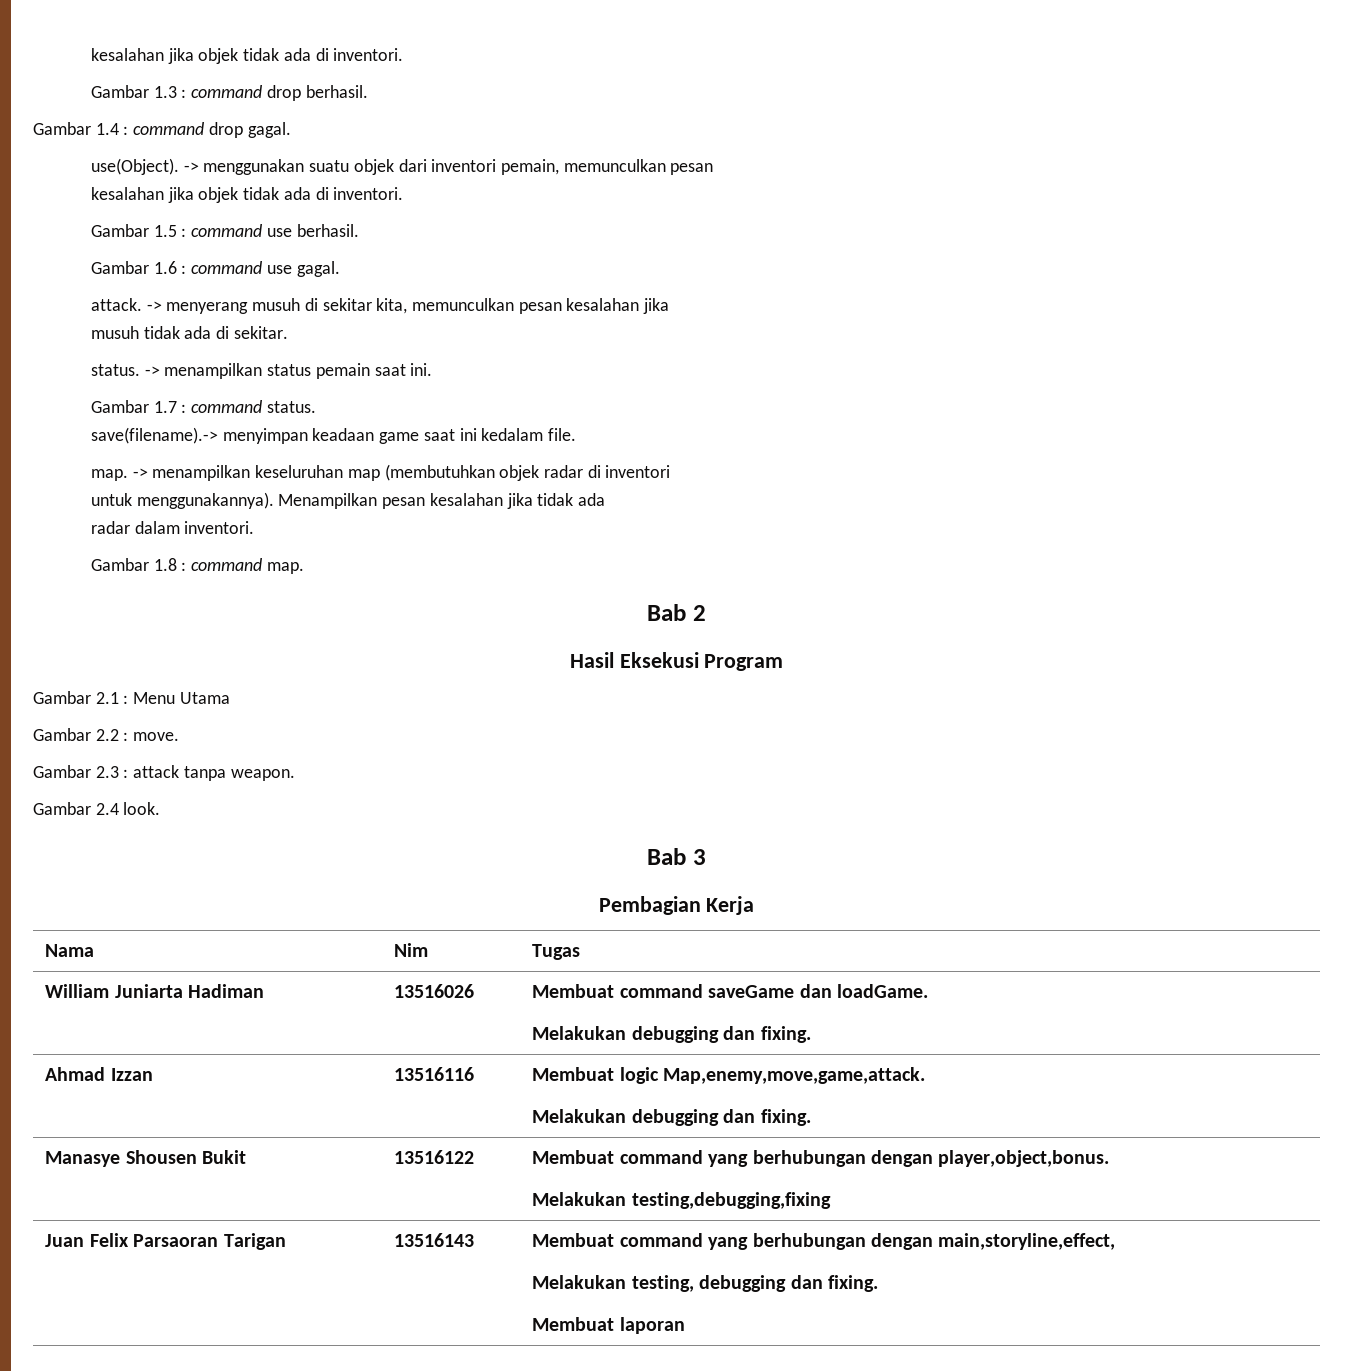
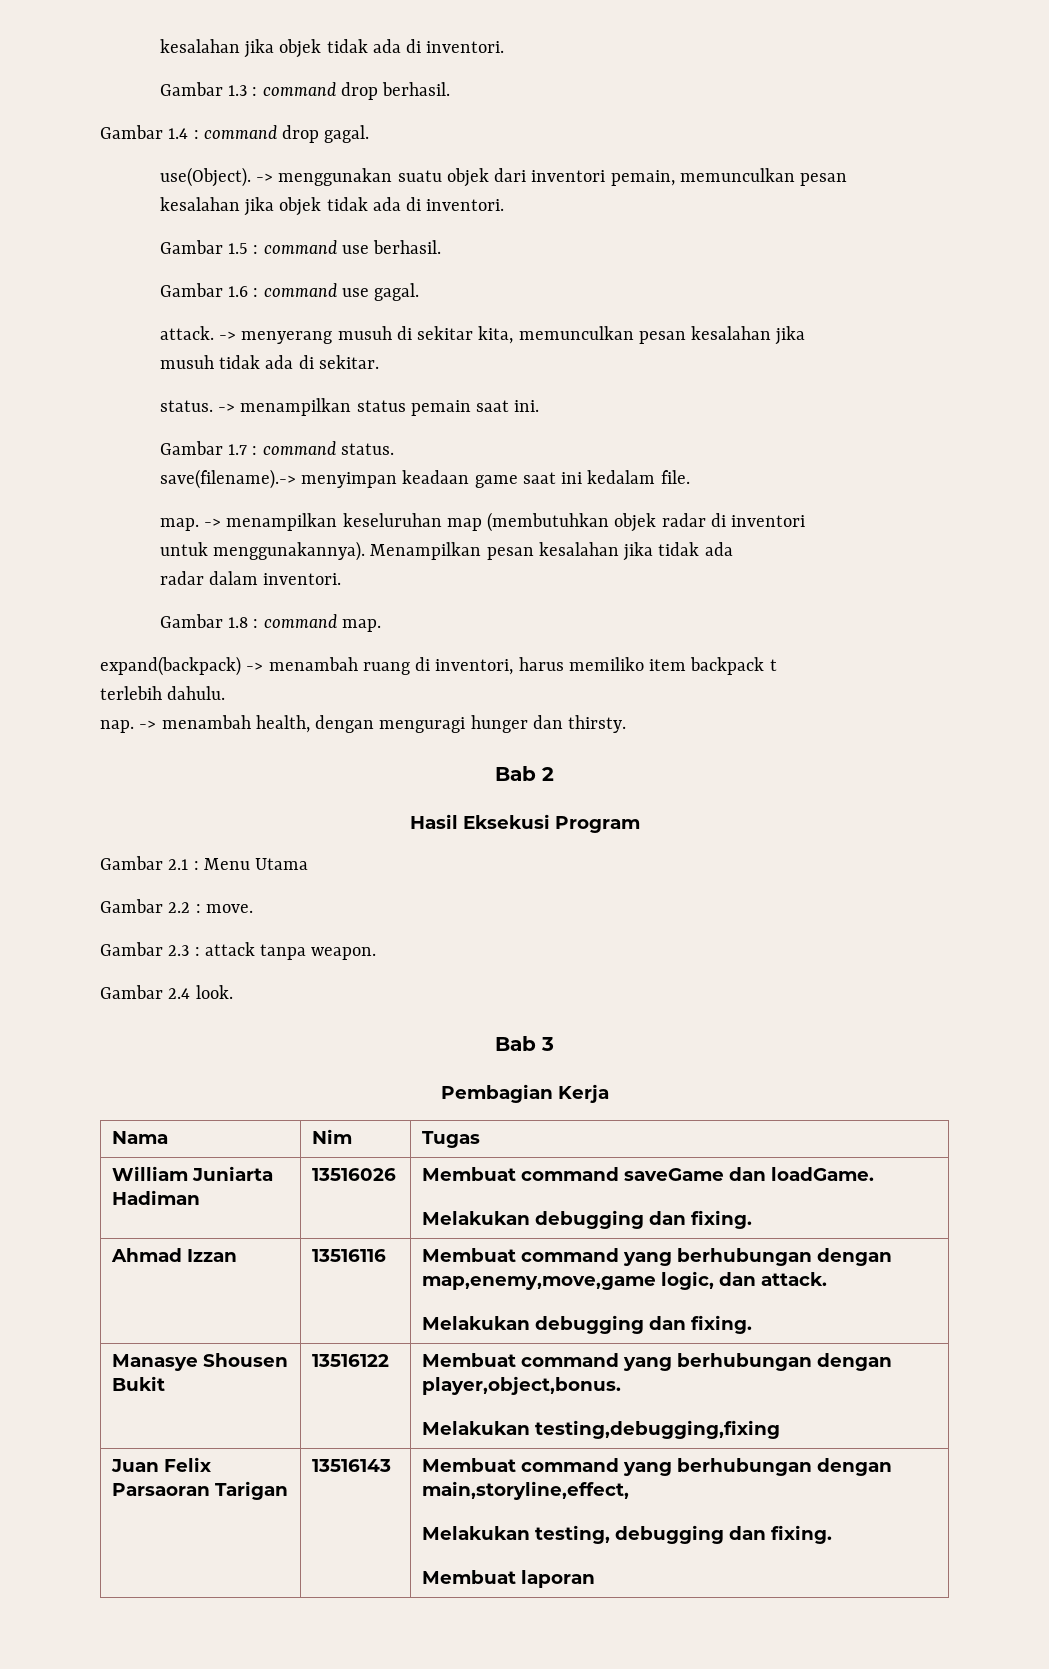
+ expand(backpack) -> menambah ruang di inventori, harus memiliko item backpack t
+ terlebih dahulu.
+ nap. -> menambah health, dengan menguragi hunger dan thirsty.
- Ahmad Izzan | 13516116 | Membuat logic Map,enemy,move,game,attack.
+ Ahmad Izzan | 13516116 | Membuat command yang berhubungan dengan map,enemy,move,game logic, dan attack.

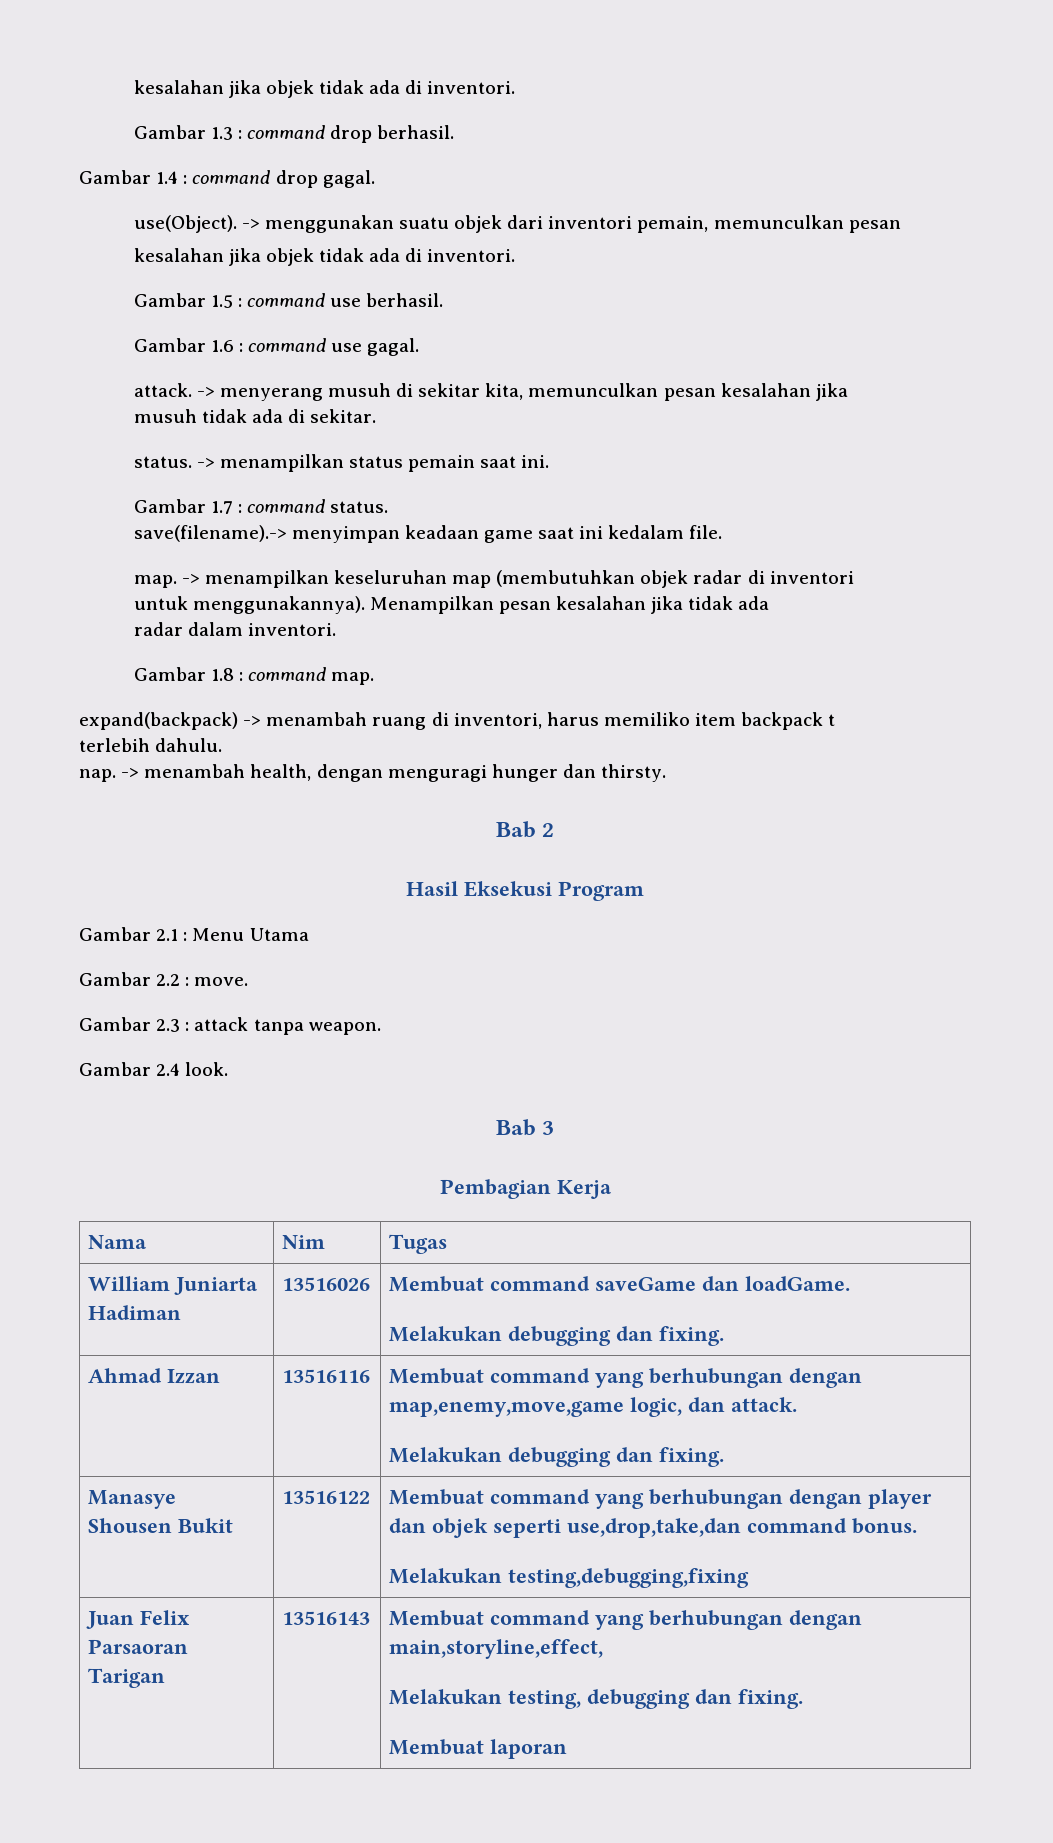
- Manasye Shousen Bukit | 13516122 | Membuat command yang berhubungan dengan player,object,bonus.
+ Manasye Shousen Bukit | 13516122 | Membuat command yang berhubungan dengan player dan objek seperti use,drop,take,dan command bonus.

